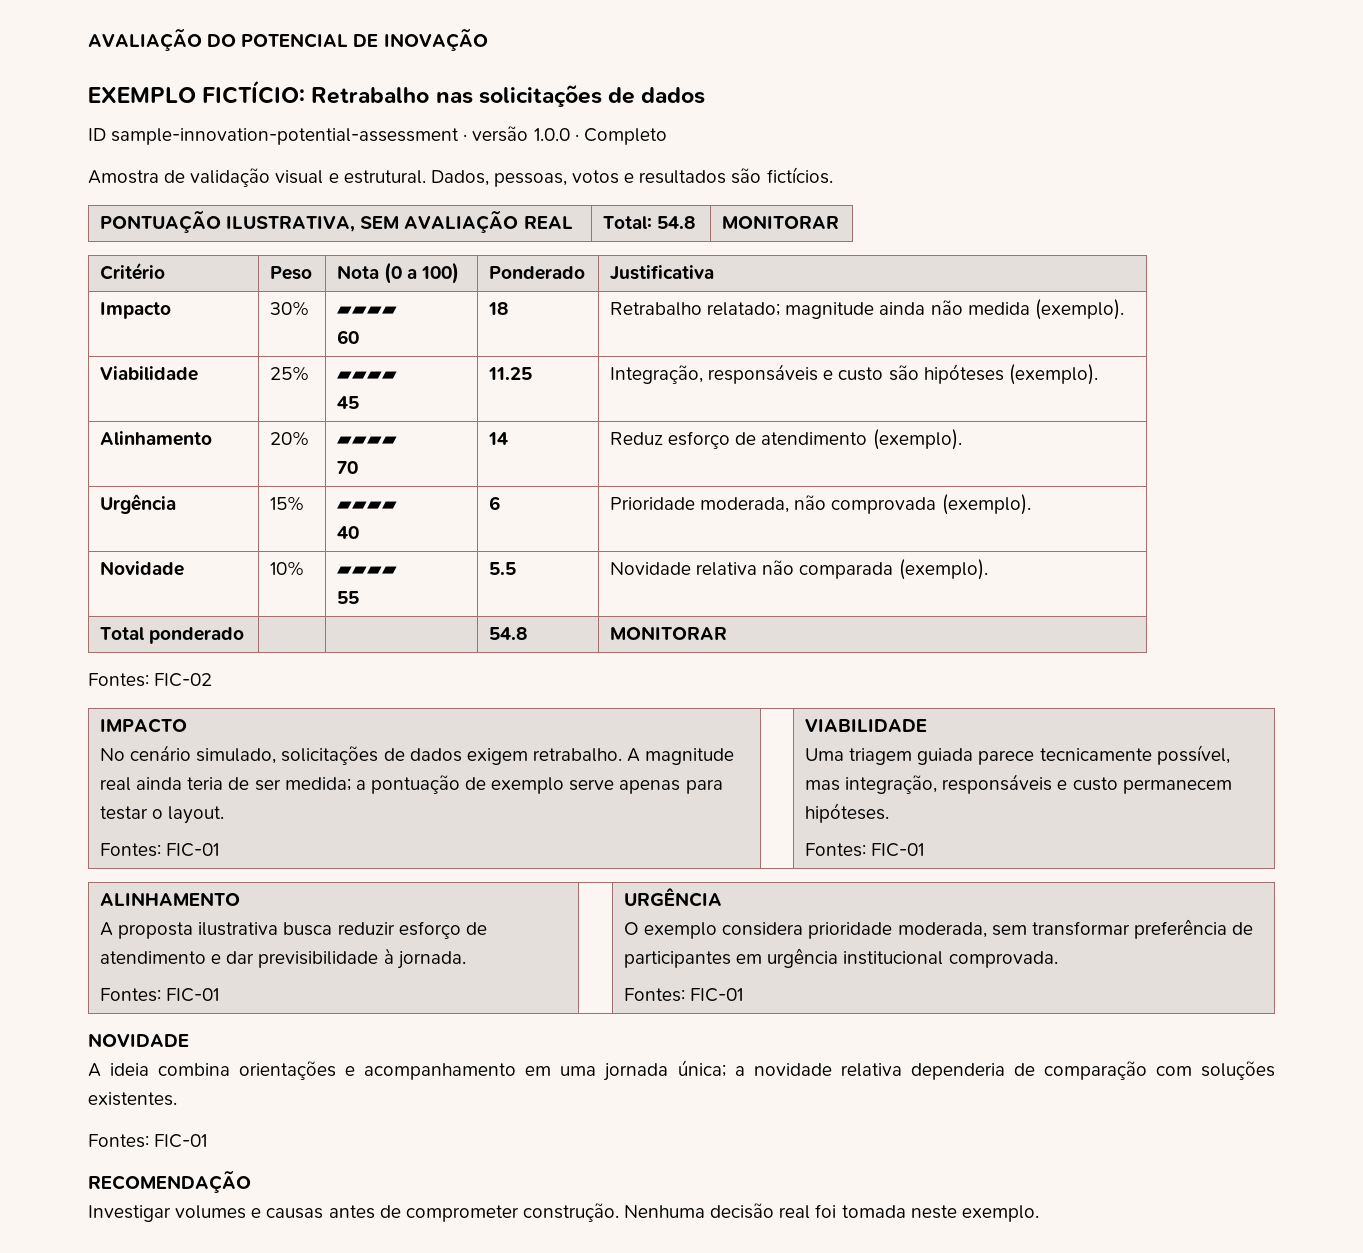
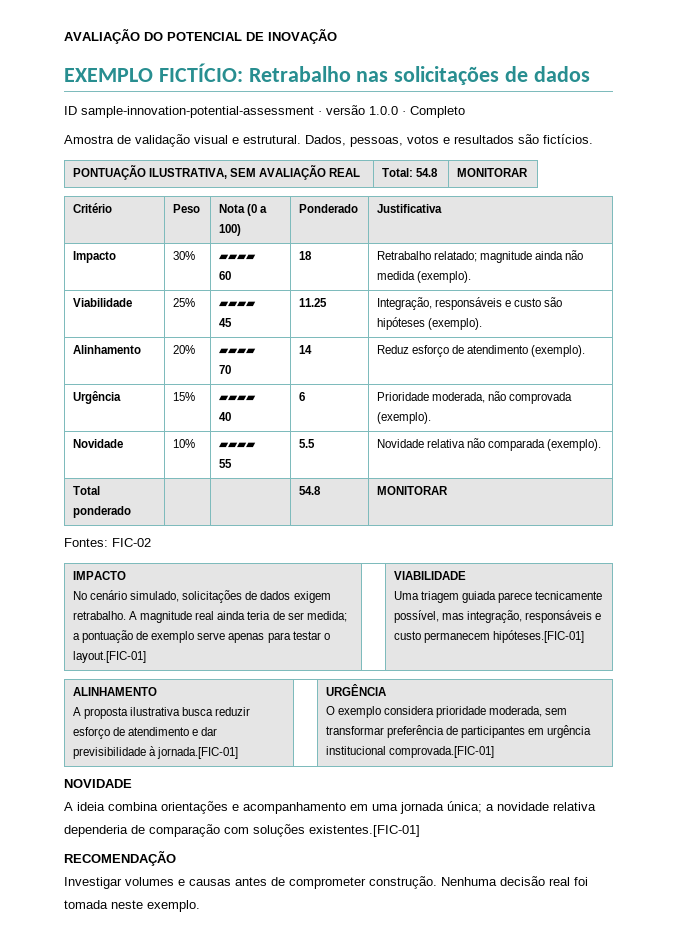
- A magnitude real ainda teria de ser medida; a pontuação de exemplo serve apenas para testar o layout.
- Fontes: FIC-01
+ A magnitude real ainda teria de ser medida; a pontuação de exemplo serve apenas para testar o layout.[FIC-01]
- Uma triagem guiada parece tecnicamente possível, mas integração, responsáveis e custo permanecem hipóteses.
- Fontes: FIC-01
+ Uma triagem guiada parece tecnicamente possível, mas integração, responsáveis e custo permanecem hipóteses.[FIC-01]
  ALINHAMENTO
- A proposta ilustrativa busca reduzir esforço de atendimento e dar previsibilidade à jornada.
- Fontes: FIC-01 | | URGÊNCIA
- O exemplo considera prioridade moderada, sem transformar preferência de participantes em urgência institucional comprovada.
- Fontes: FIC-01
+ A proposta ilustrativa busca reduzir esforço de atendimento e dar previsibilidade à jornada.[FIC-01] | | URGÊNCIA
+ O exemplo considera prioridade moderada, sem transformar preferência de participantes em urgência institucional comprovada.[FIC-01]
- A ideia combina orientações e acompanhamento em uma jornada única; a novidade relativa dependeria de comparação com soluções existentes.
- Fontes: FIC-01
+ A ideia combina orientações e acompanhamento em uma jornada única; a novidade relativa dependeria de comparação com soluções existentes.[FIC-01]

